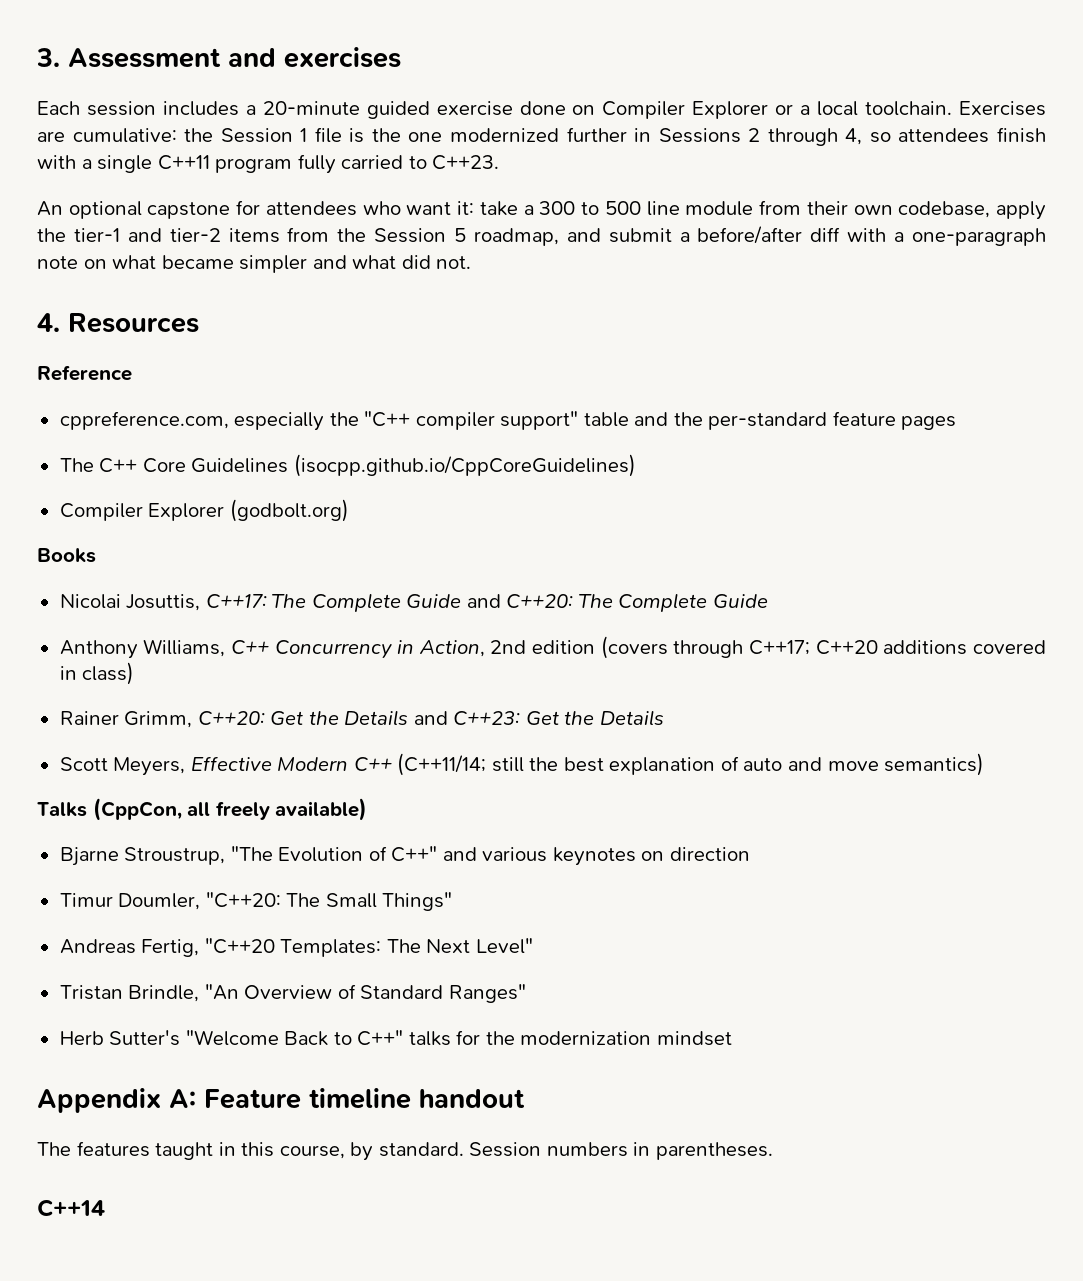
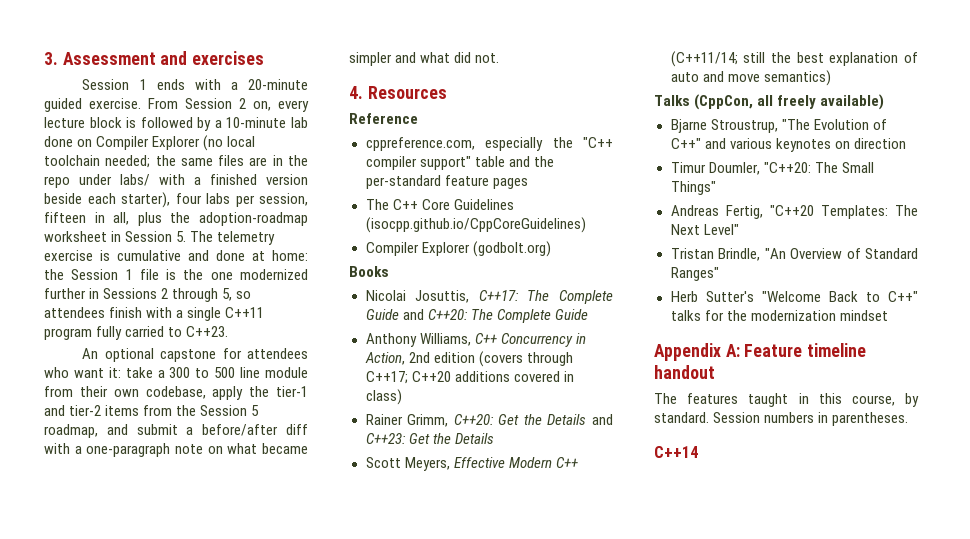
- Each session includes a 20-minute guided exercise done on Compiler Explorer or a local toolchain. Exercises are cumulative: the Session 1 file is the one modernized further in Sessions 2 through 4, so attendees finish with a single C++11 program fully carried to C++23.
+ Session 1 ends with a 20-minute guided exercise. From Session 2 on, every lecture block is followed by a 10-minute lab done on Compiler Explorer (no local toolchain needed; the same files are in the repo under labs/ with a finished version beside each starter), four labs per session, fifteen in all, plus the adoption-roadmap worksheet in Session 5. The telemetry exercise is cumulative and done at home: the Session 1 file is the one modernized further in Sessions 2 through 5, so attendees finish with a single C++11 program fully carried to C++23.

